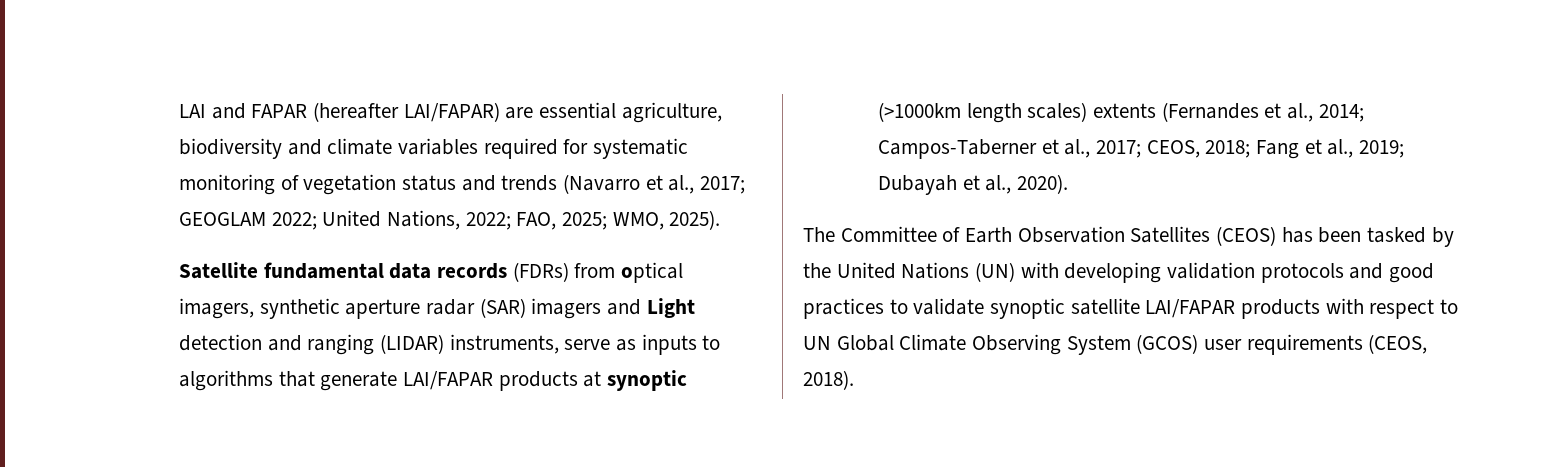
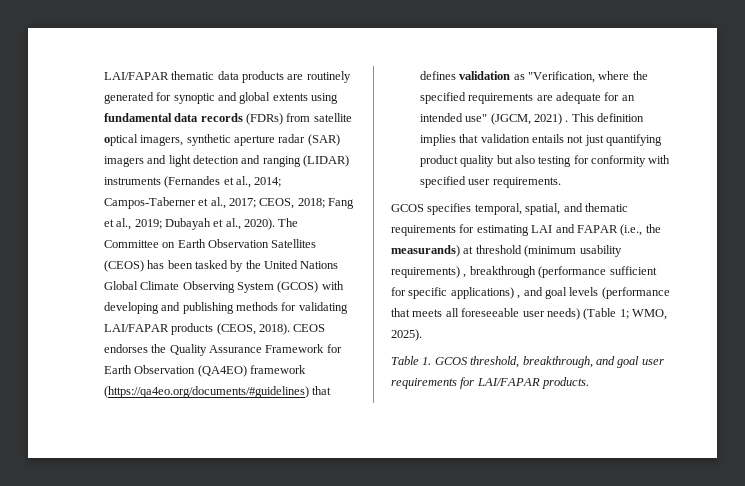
- LAI and FAPAR (hereafter LAI/FAPAR) are essential agriculture, biodiversity and climate variables required for systematic monitoring of vegetation status and trends (Navarro et al., 2017; GEOGLAM 2022; United Nations, 2022; FAO, 2025; WMO, 2025).
- Satellite fundamental data records (FDRs) from optical imagers, synthetic aperture radar (SAR) imagers and Light detection and ranging (LIDAR) instruments, serve as inputs to algorithms that generate LAI/FAPAR products at synoptic (>1000km length scales) extents (Fernandes et al., 2014; Campos-Taberner et al., 2017; CEOS, 2018; Fang et al., 2019; Dubayah et al., 2020).
- The Committee of Earth Observation Satellites (CEOS) has been tasked by the United Nations (UN) with developing validation protocols and good practices to validate synoptic satellite LAI/FAPAR products with respect to UN Global Climate Observing System (GCOS) user requirements (CEOS, 2018).
+ LAI/FAPAR thematic data products are routinely generated for synoptic and global extents using fundamental data records (FDRs) from satellite optical imagers, synthetic aperture radar (SAR) imagers and light detection and ranging (LIDAR) instruments (Fernandes et al., 2014; Campos-Taberner et al., 2017; CEOS, 2018; Fang et al., 2019; Dubayah et al., 2020). The Committee on Earth Observation Satellites (CEOS) has been tasked by the United Nations Global Climate Observing System (GCOS) with developing and publishing methods for validating LAI/FAPAR products (CEOS, 2018). CEOS endorses the Quality Assurance Framework for Earth Observation (QA4EO) framework (https://qa4eo.org/documents/#guidelines) that defines validation as "Verification, where the specified requirements are adequate for an intended use" (JGCM, 2021) . This definition implies that validation entails not just quantifying product quality but also testing for conformity with specified user requirements.
+ GCOS specifies temporal, spatial, and thematic requirements for estimating LAI and FAPAR (i.e., the measurands) at threshold (minimum usability requirements) , breakthrough (performance sufficient for specific applications) , and goal levels (performance that meets all foreseeable user needs) (Table 1; WMO, 2025).
+ Table 1. GCOS threshold, breakthrough, and goal user requirements for LAI/FAPAR products.

